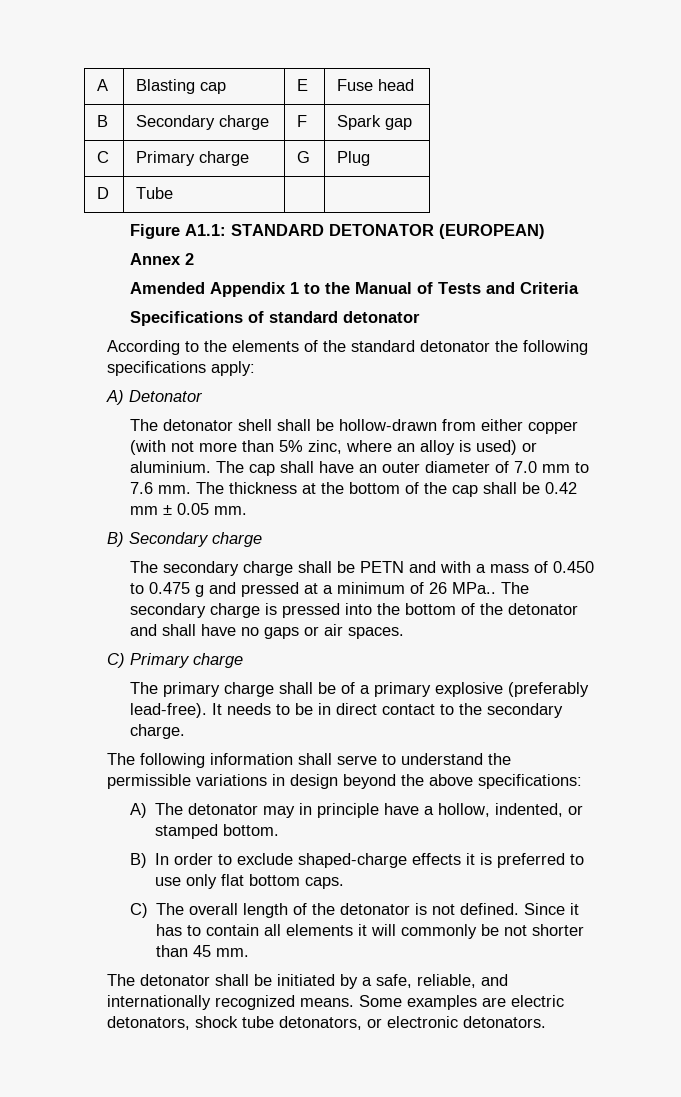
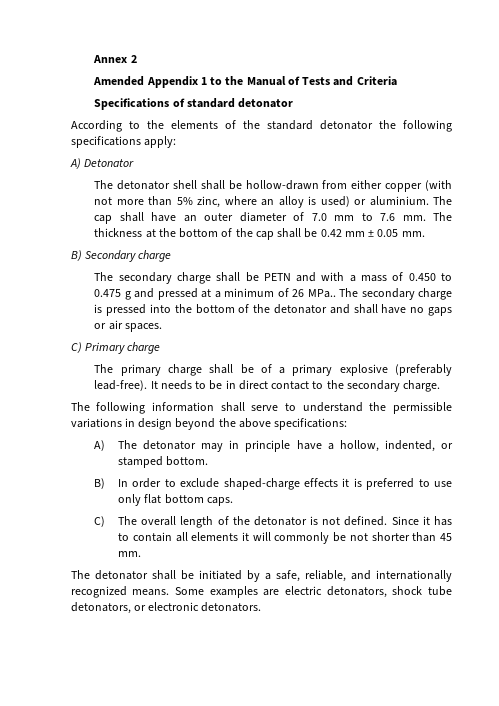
- A | Blasting cap | E | Fuse head
- B | Secondary charge | F | Spark gap
- C | Primary charge | G | Plug
- D | Tube | |
- Figure A1.1: STANDARD DETONATOR (EUROPEAN)

